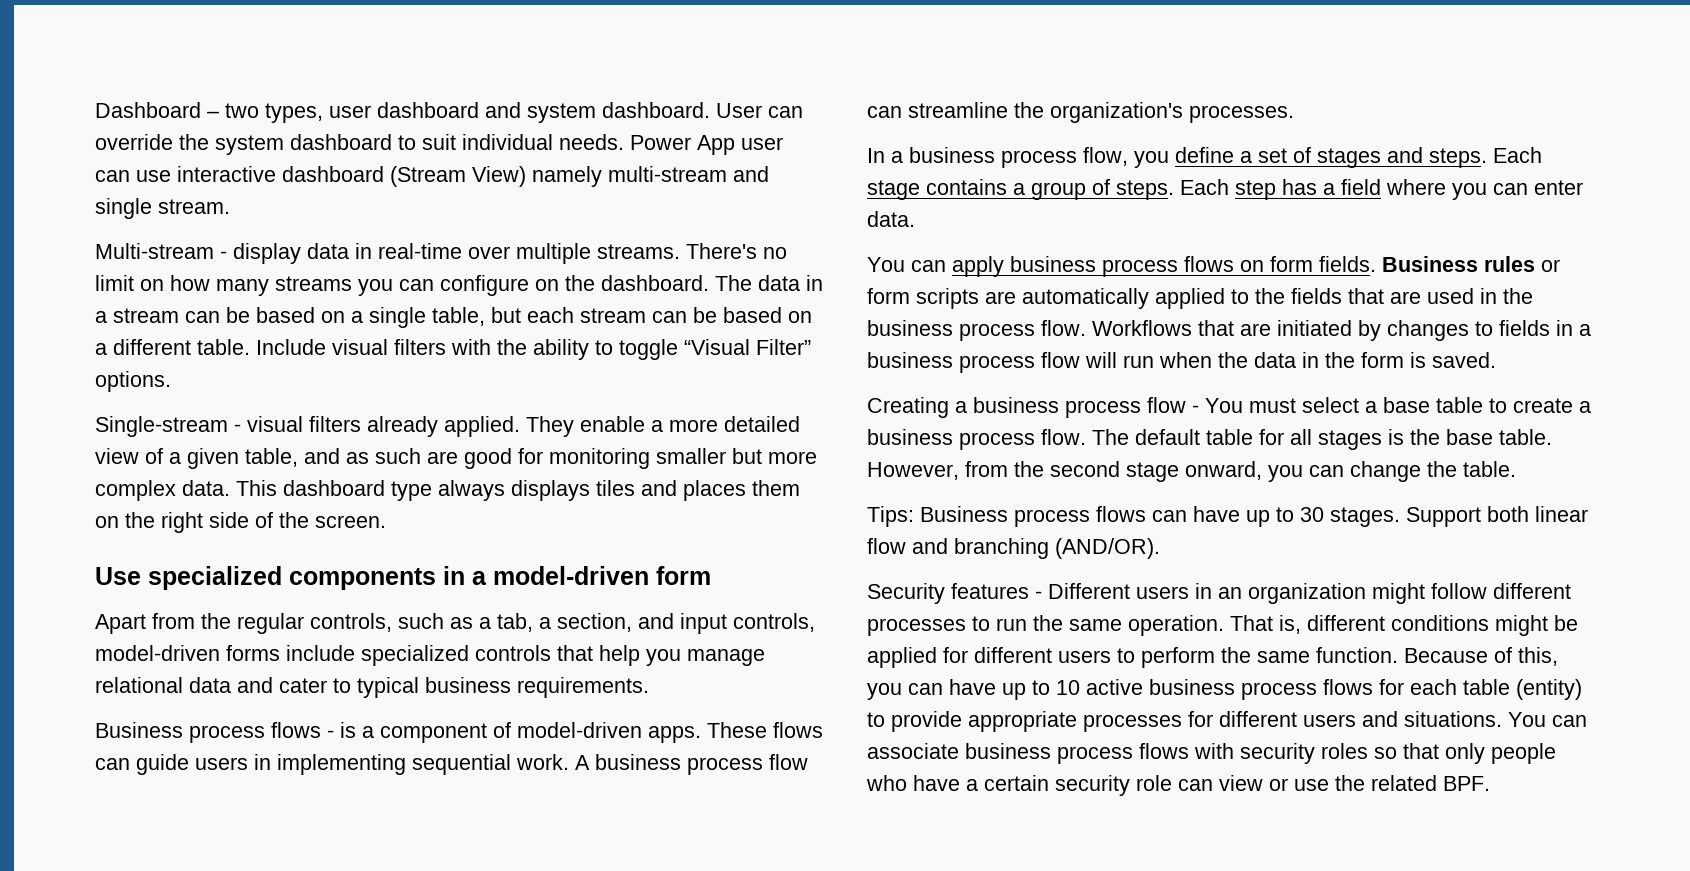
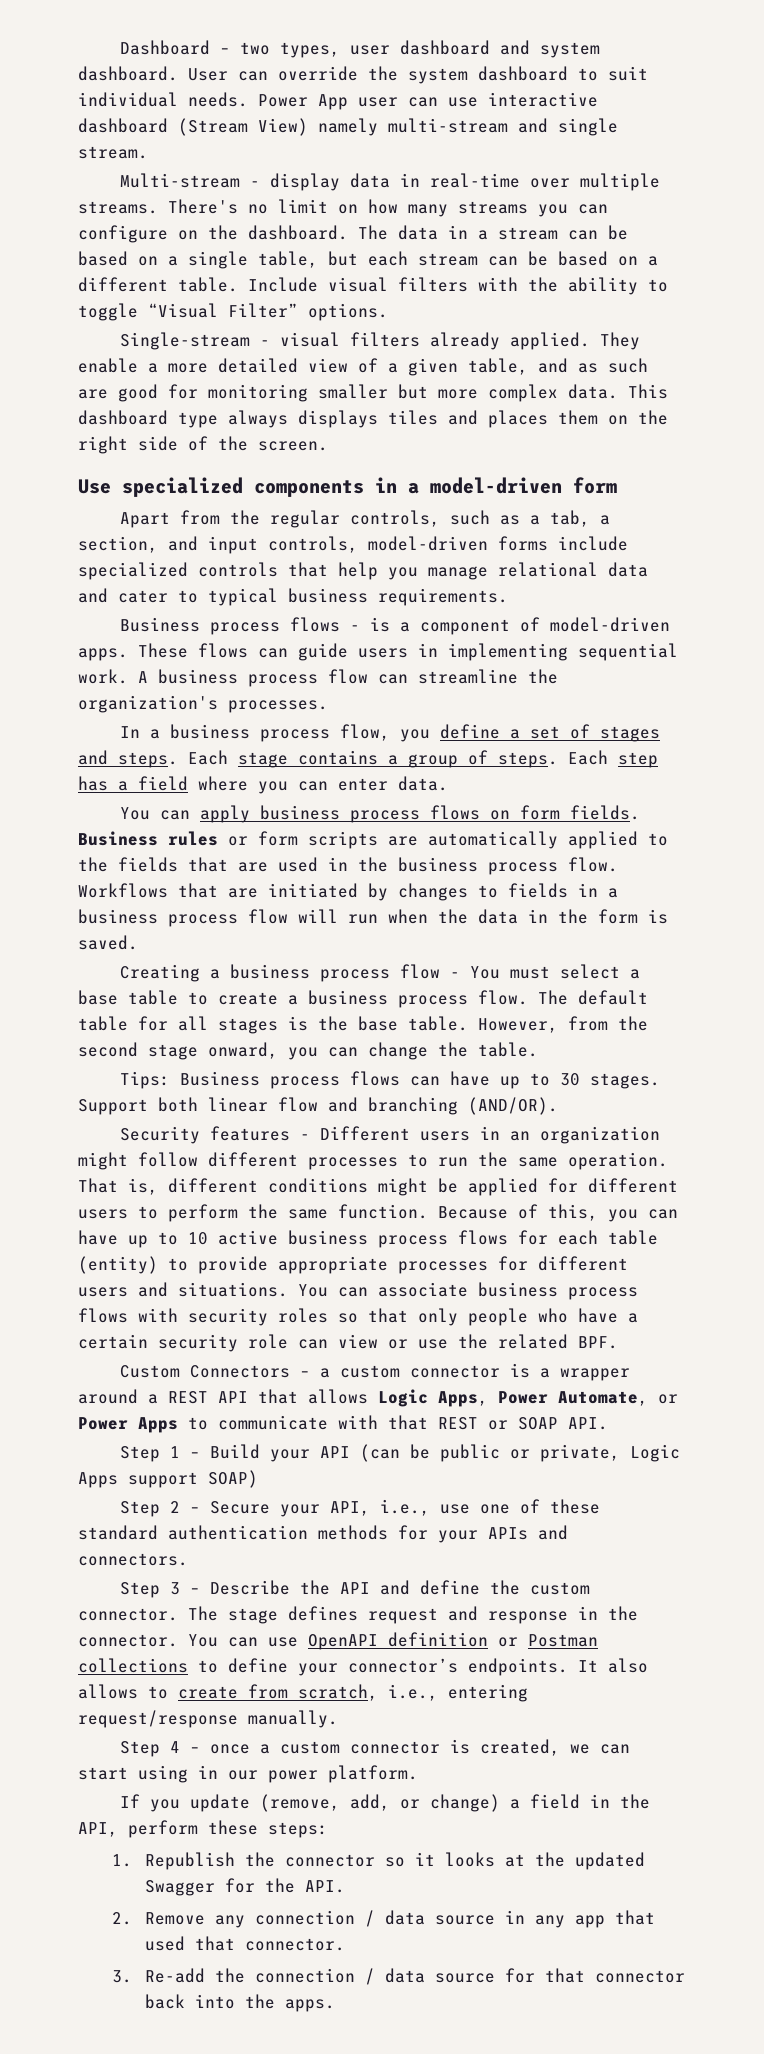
+ Custom Connectors – a custom connector is a wrapper around a REST API that allows Logic Apps, Power Automate, or Power Apps to communicate with that REST or SOAP API.
+ Step 1 – Build your API (can be public or private, Logic Apps support SOAP)
+ Step 2 – Secure your API, i.e., use one of these standard authentication methods for your APIs and connectors.
+ Step 3 – Describe the API and define the custom connector. The stage defines request and response in the connector. You can use OpenAPI definition or Postman collections to define your connector’s endpoints. It also allows to create from scratch, i.e., entering request/response manually.
+ Step 4 – once a custom connector is created, we can start using in our power platform.
+ If you update (remove, add, or change) a field in the API, perform these steps:
+ 1. Republish the connector so it looks at the updated Swagger for the API.
+ 2. Remove any connection / data source in any app that used that connector.
+ 3. Re-add the connection / data source for that connector back into the apps.

